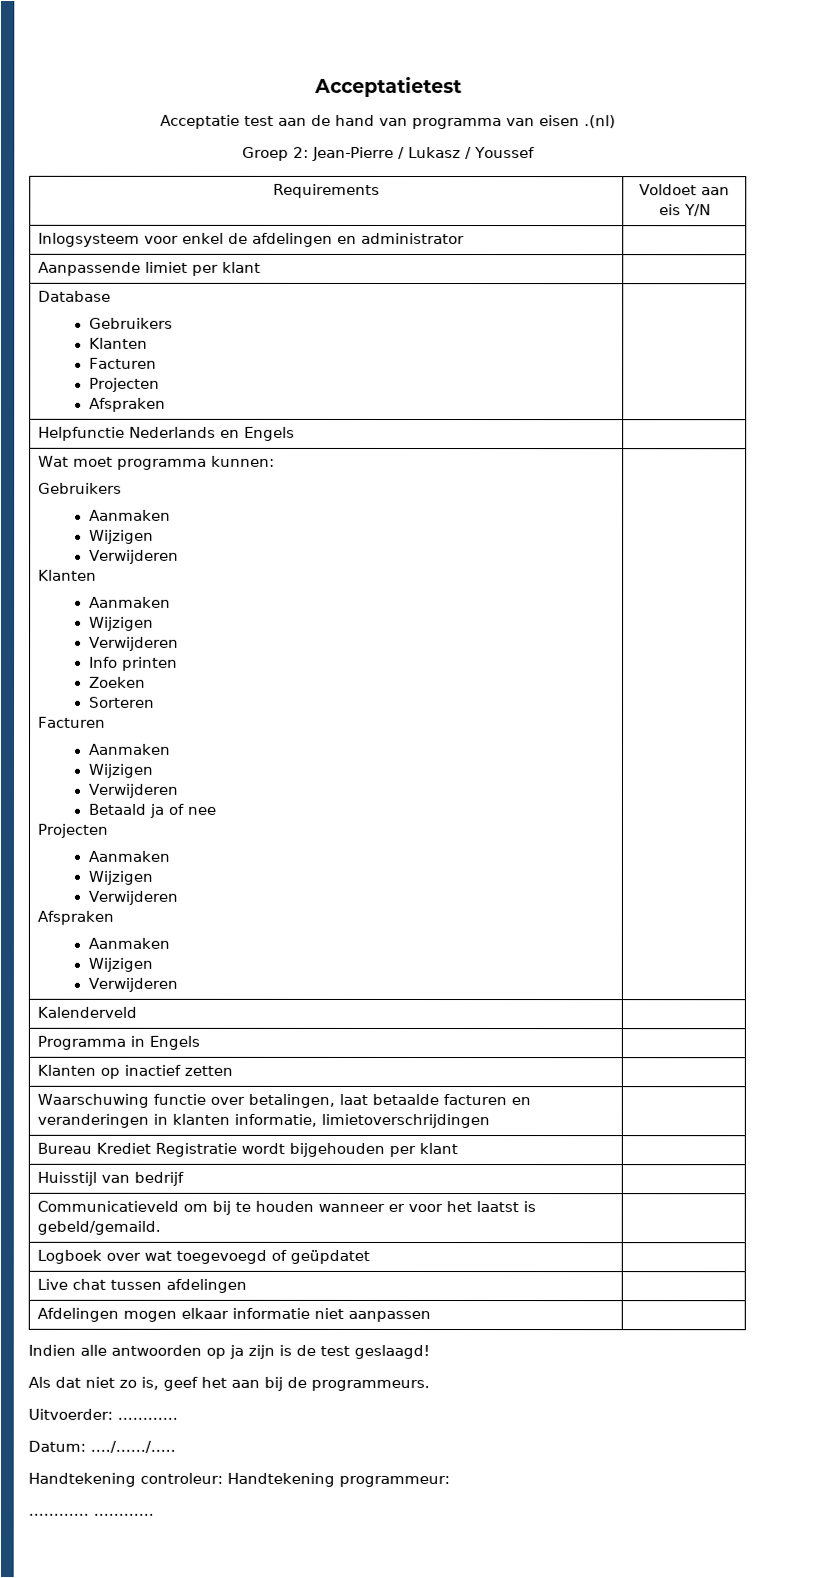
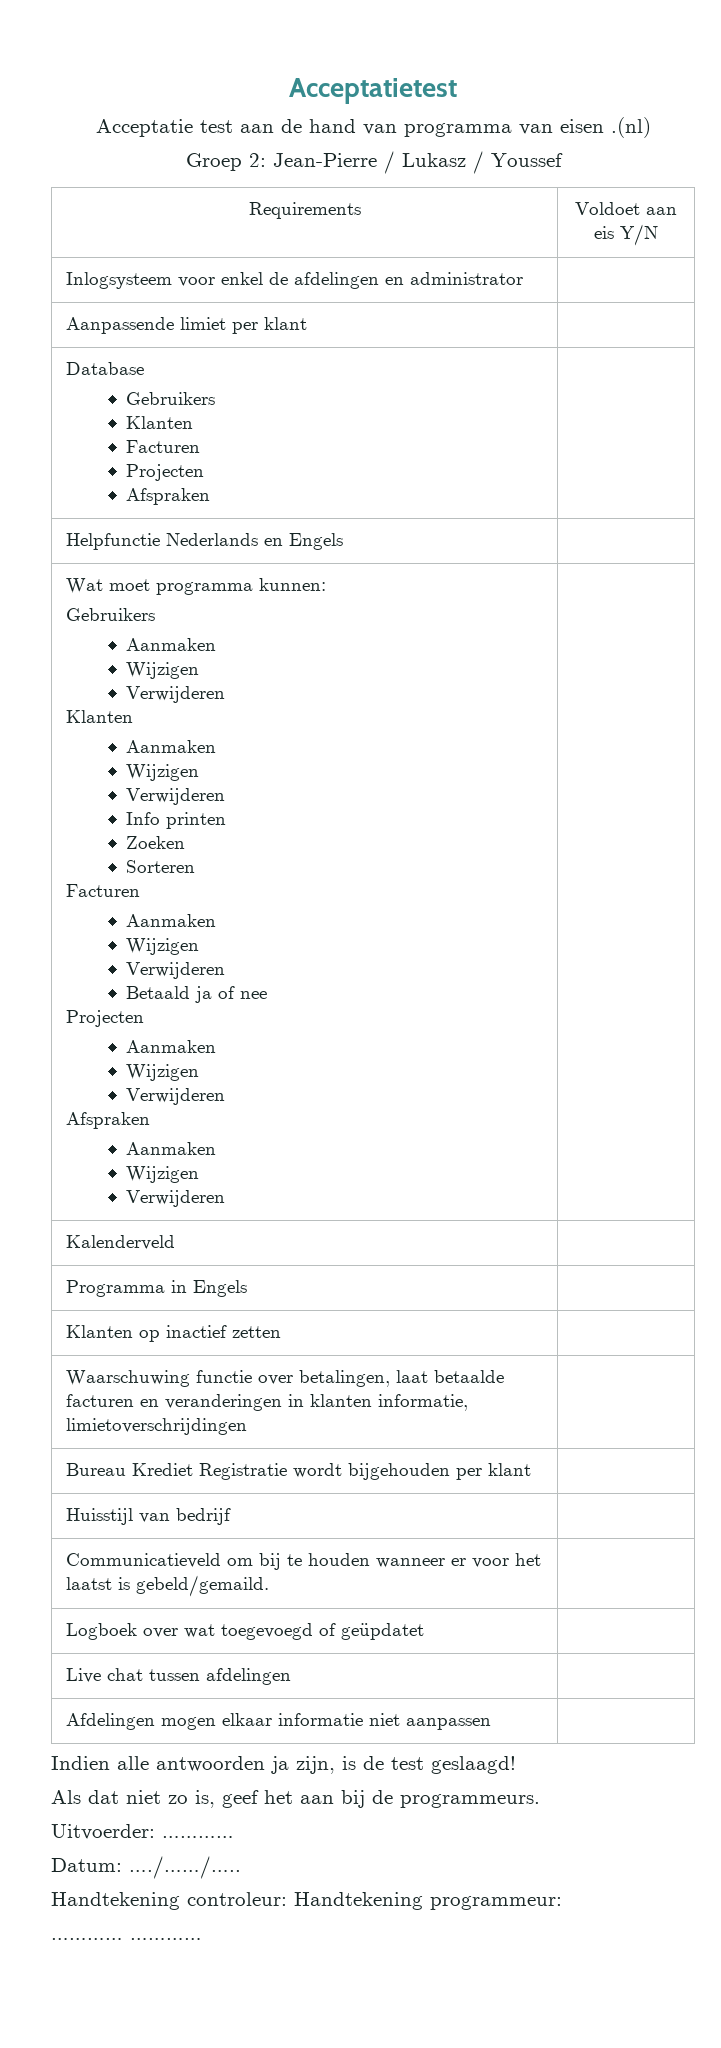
- Indien alle antwoorden op ja zijn is de test geslaagd!
+ Indien alle antwoorden ja zijn, is de test geslaagd!

